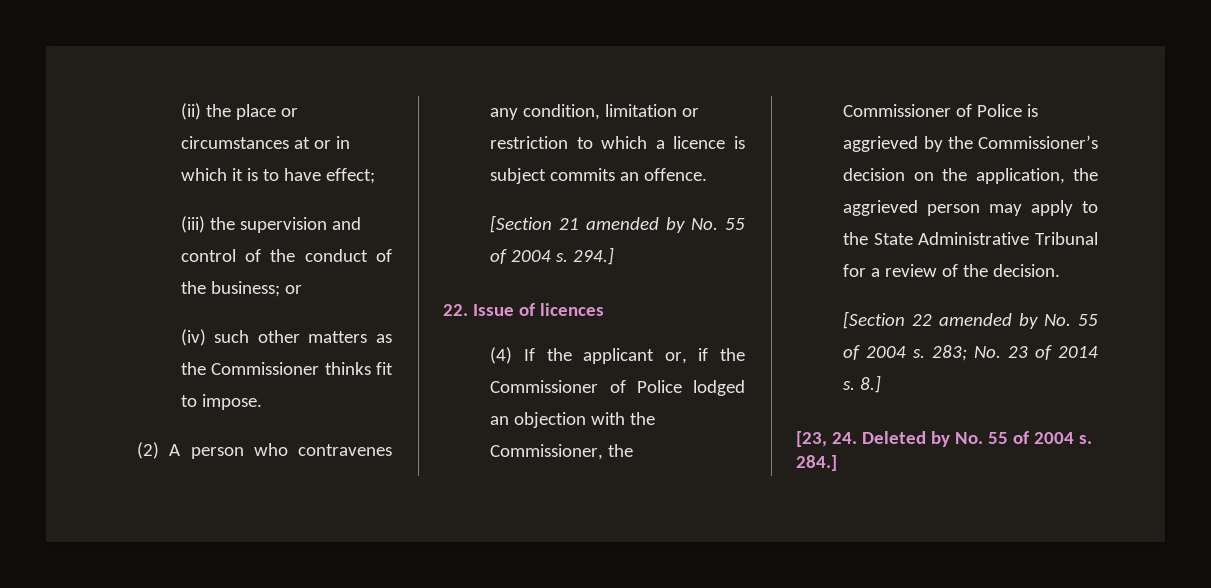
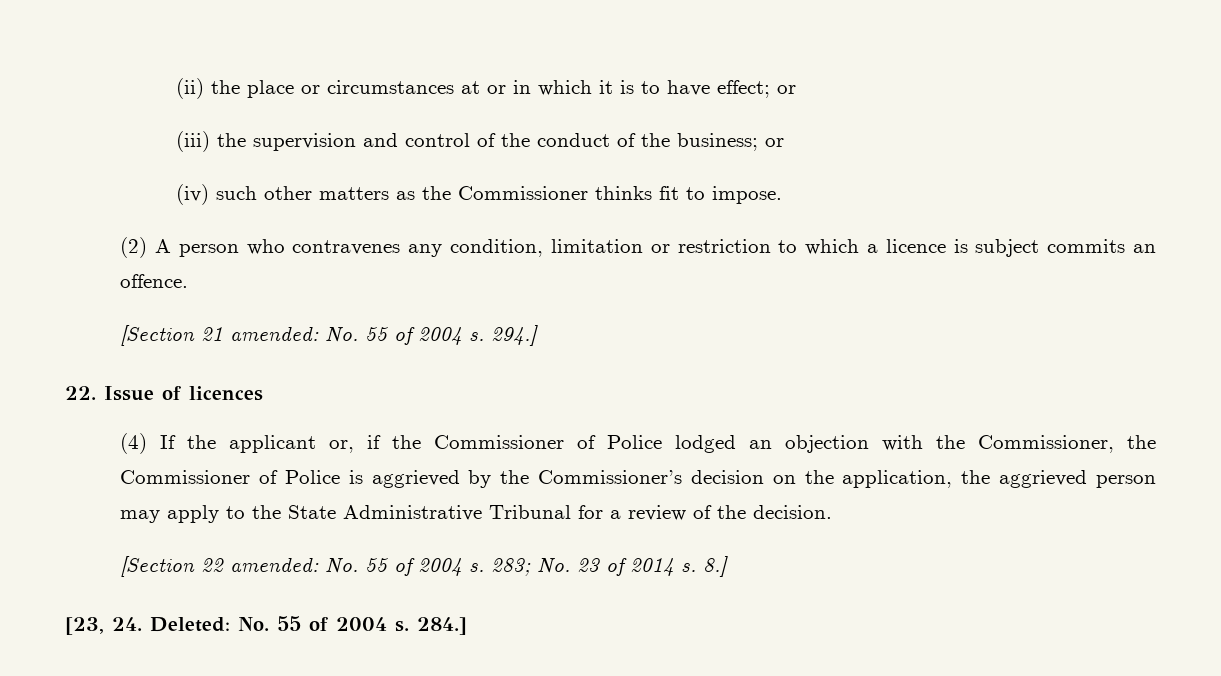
- (ii) the place or circumstances at or in which it is to have effect;
+ (ii) the place or circumstances at or in which it is to have effect; or
- [Section 21 amended by No. 55 of 2004 s.
+ [Section 21 amended: No. 55 of 2004 s.
- [Section 22 amended by No. 55 of 2004 s.
+ [Section 22 amended: No. 55 of 2004 s.
- [23, 24. Deleted by No. 55 of 2004 s.
+ [23, 24. Deleted: No. 55 of 2004 s.

